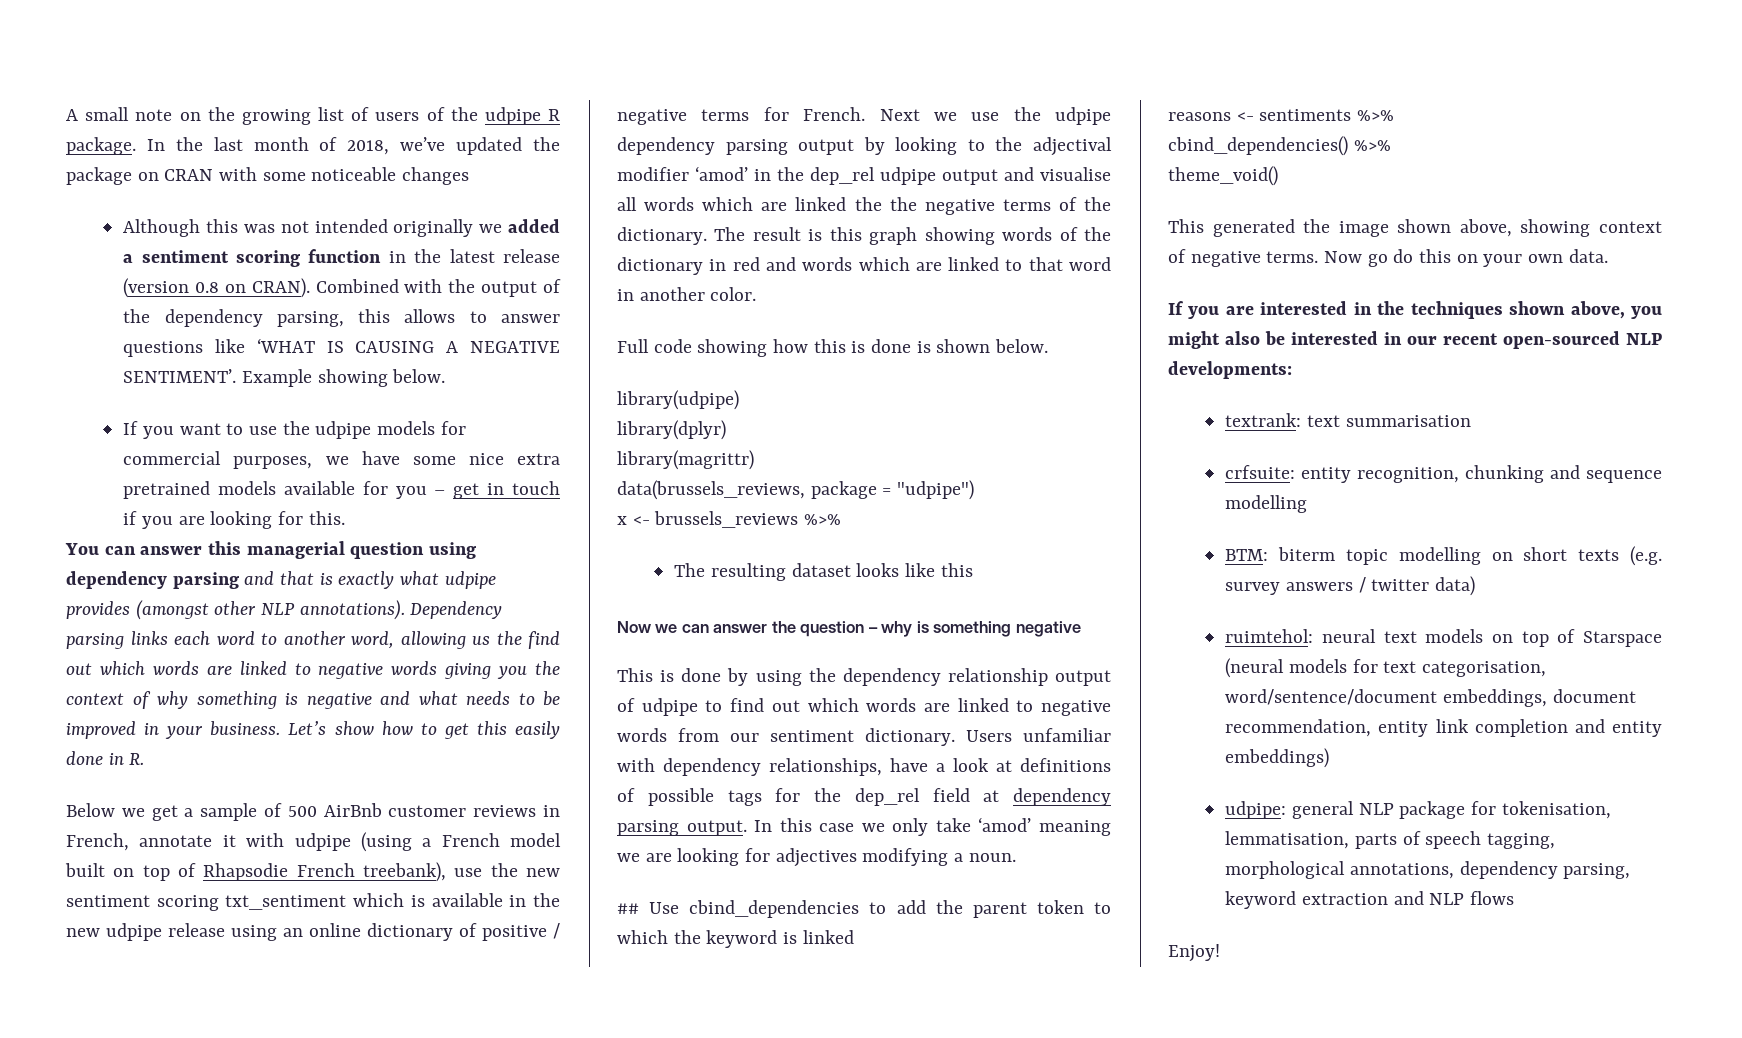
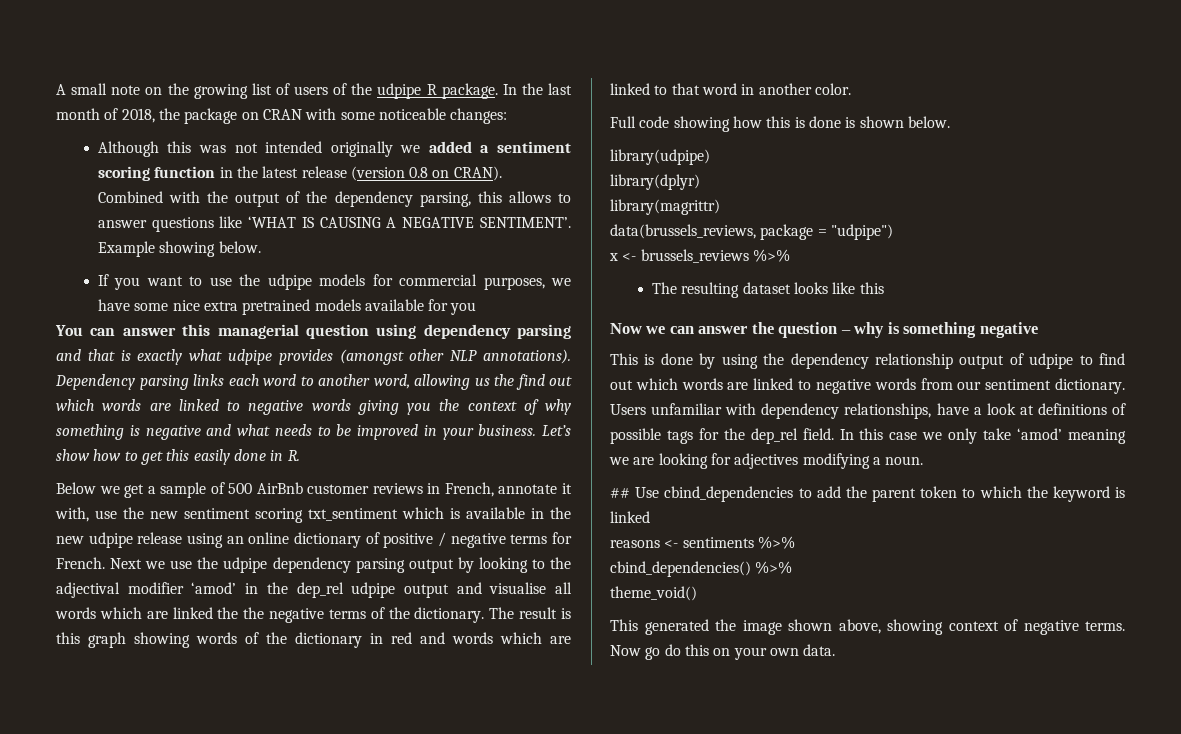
- In the last month of 2018, we’ve updated the package on CRAN with some noticeable changes
+ In the last month of 2018, the package on CRAN with some noticeable changes:
- If you want to use the udpipe models for commercial purposes, we have some nice extra pretrained models available for you – get in touch if you are looking for this.
+ If you want to use the udpipe models for commercial purposes, we have some nice extra pretrained models available for you
- Below we get a sample of 500 AirBnb customer reviews in French, annotate it with udpipe (using a French model built on top of Rhapsodie French treebank), use the new sentiment scoring txt_sentiment which is available in the new udpipe release using an online dictionary of positive / negative terms for French.
+ Below we get a sample of 500 AirBnb customer reviews in French, annotate it with, use the new sentiment scoring txt_sentiment which is available in the new udpipe release using an online dictionary of positive / negative terms for French.
- Users unfamiliar with dependency relationships, have a look at definitions of possible tags for the dep_rel field at dependency parsing output.
+ Users unfamiliar with dependency relationships, have a look at definitions of possible tags for the dep_rel field.
- If you are interested in the techniques shown above, you might also be interested in our recent open-sourced NLP developments:
- textrank: text summarisation
- crfsuite: entity recognition, chunking and sequence modelling
- BTM: biterm topic modelling on short texts (e.g. survey answers / twitter data)
- ruimtehol: neural text models on top of Starspace (neural models for text categorisation, word/sentence/document embeddings, document recommendation, entity link completion and entity embeddings)
- udpipe: general NLP package for tokenisation, lemmatisation, parts of speech tagging, morphological annotations, dependency parsing, keyword extraction and NLP flows
- Enjoy!

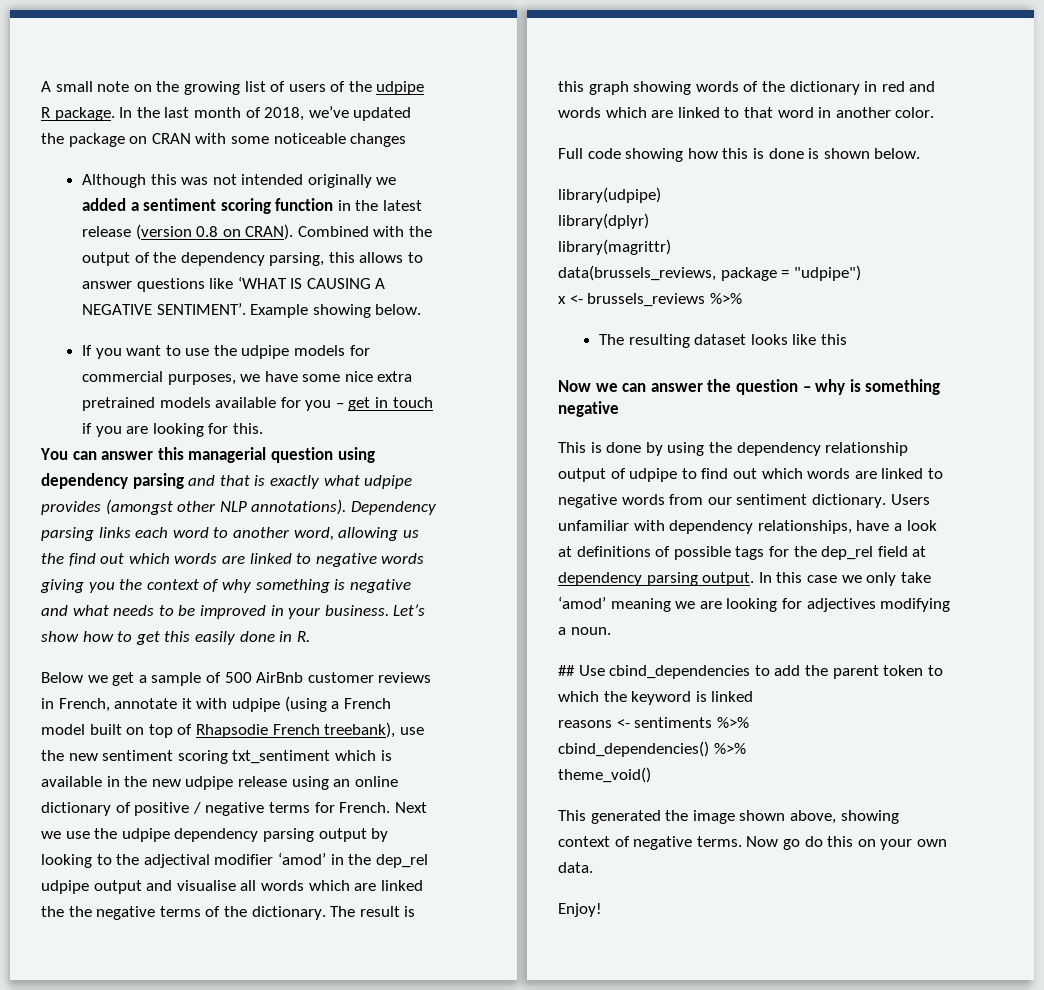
- In the last month of 2018, the package on CRAN with some noticeable changes:
+ In the last month of 2018, we’ve updated the package on CRAN with some noticeable changes
- If you want to use the udpipe models for commercial purposes, we have some nice extra pretrained models available for you
+ If you want to use the udpipe models for commercial purposes, we have some nice extra pretrained models available for you – get in touch if you are looking for this.
- Below we get a sample of 500 AirBnb customer reviews in French, annotate it with, use the new sentiment scoring txt_sentiment which is available in the new udpipe release using an online dictionary of positive / negative terms for French.
+ Below we get a sample of 500 AirBnb customer reviews in French, annotate it with udpipe (using a French model built on top of Rhapsodie French treebank), use the new sentiment scoring txt_sentiment which is available in the new udpipe release using an online dictionary of positive / negative terms for French.
- Users unfamiliar with dependency relationships, have a look at definitions of possible tags for the dep_rel field.
+ Users unfamiliar with dependency relationships, have a look at definitions of possible tags for the dep_rel field at dependency parsing output.
+ Enjoy!

